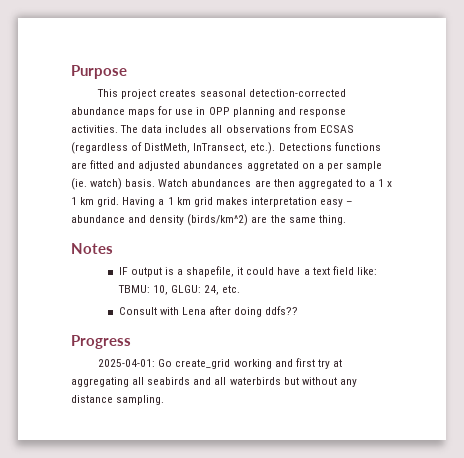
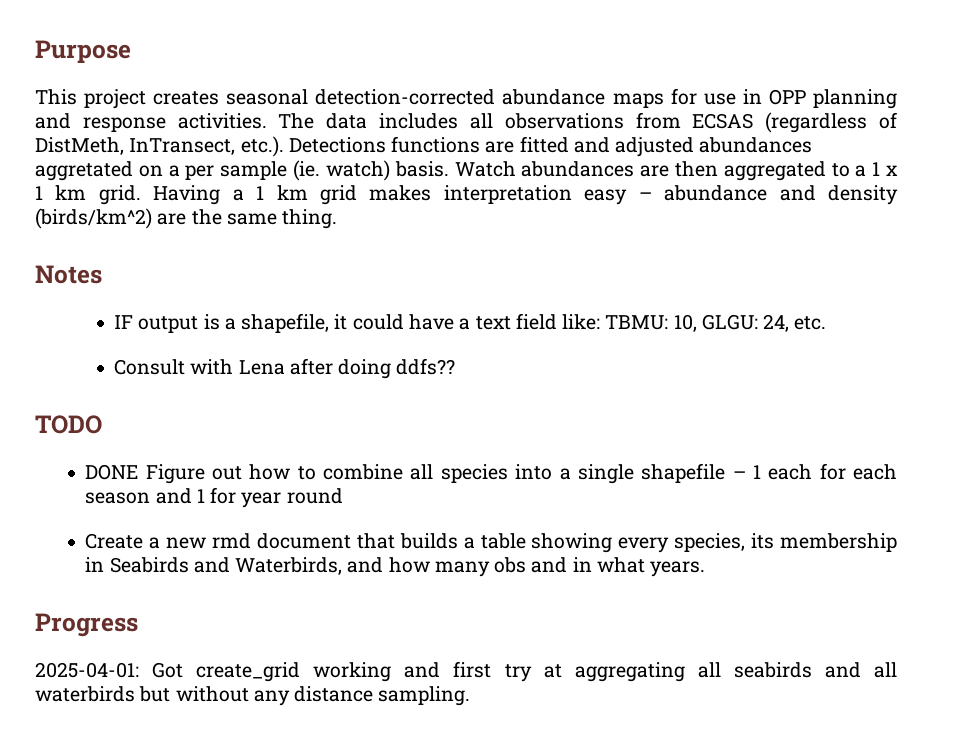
+ TODO
+ DONE Figure out how to combine all species into a single shapefile – 1 each for each season and 1 for year round
+ Create a new rmd document that builds a table showing every species, its membership in Seabirds and Waterbirds, and how many obs and in what years.
- 2025-04-01: Go create_grid working and first try at aggregating all seabirds and all waterbirds but without any distance sampling.
+ 2025-04-01: Got create_grid working and first try at aggregating all seabirds and all waterbirds but without any distance sampling.

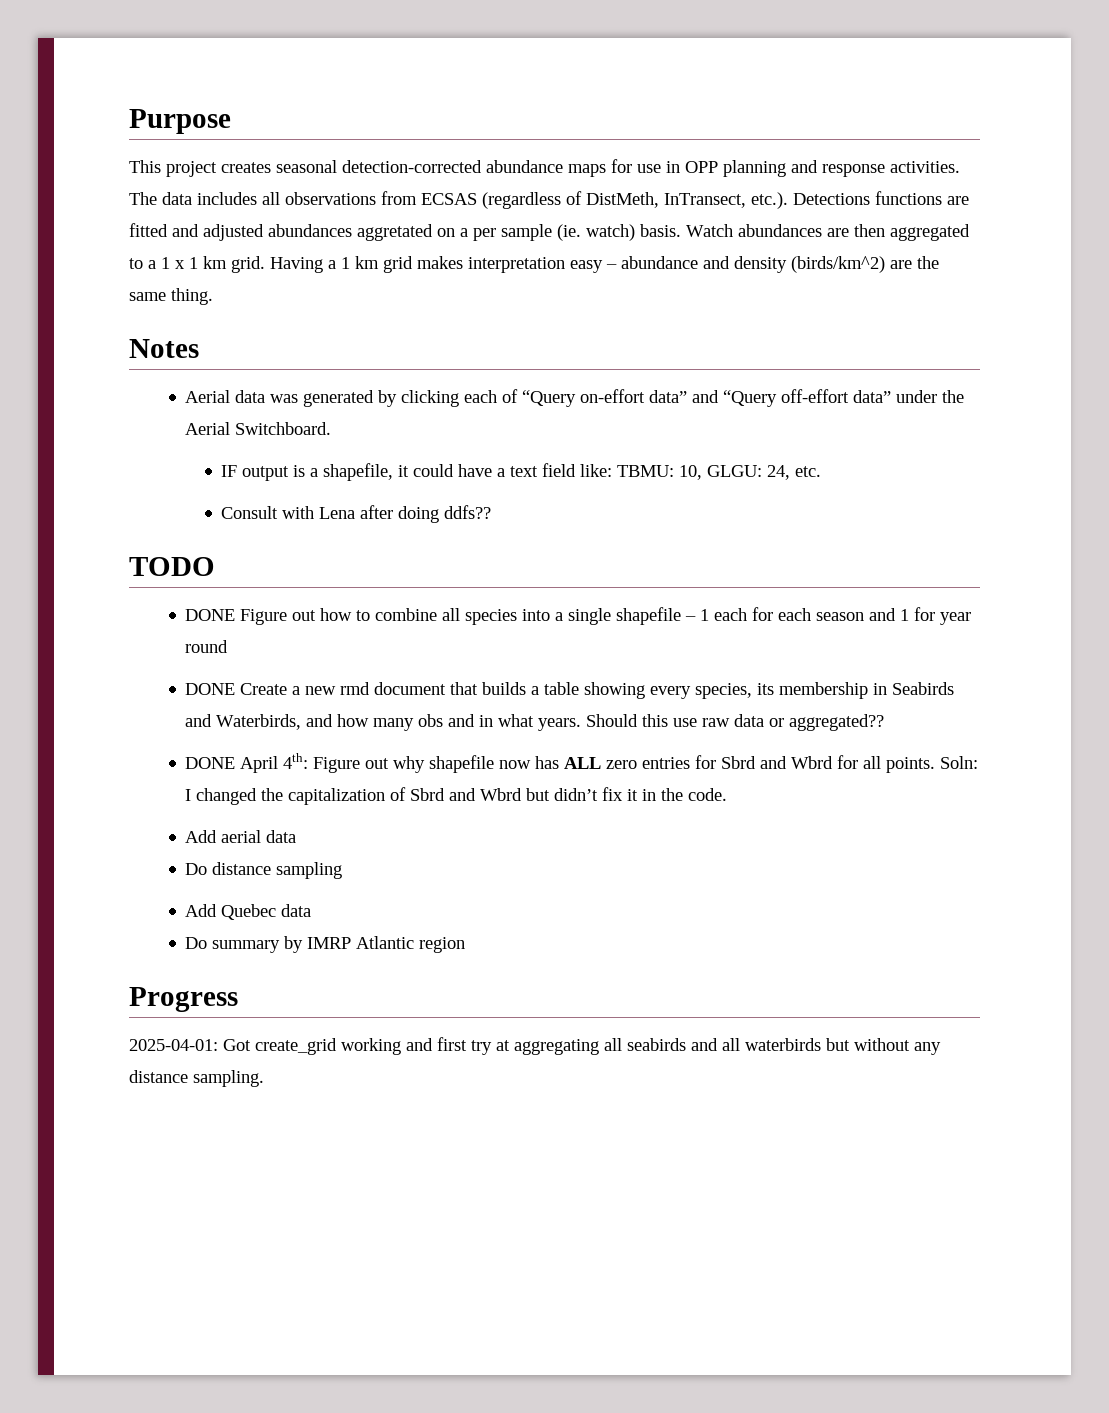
+ Aerial data was generated by clicking each of “Query on-effort data” and “Query off-effort data” under the Aerial Switchboard.
- Create a new rmd document that builds a table showing every species, its membership in Seabirds and Waterbirds, and how many obs and in what years.
+ DONE Create a new rmd document that builds a table showing every species, its membership in Seabirds and Waterbirds, and how many obs and in what years. Should this use raw data or aggregated??
+ DONE April 4th: Figure out why shapefile now has ALL zero entries for Sbrd and Wbrd for all points. Soln: I changed the capitalization of Sbrd and Wbrd but didn’t fix it in the code.
+ Add aerial data
+ Do distance sampling
+ Add Quebec data
+ Do summary by IMRP Atlantic region

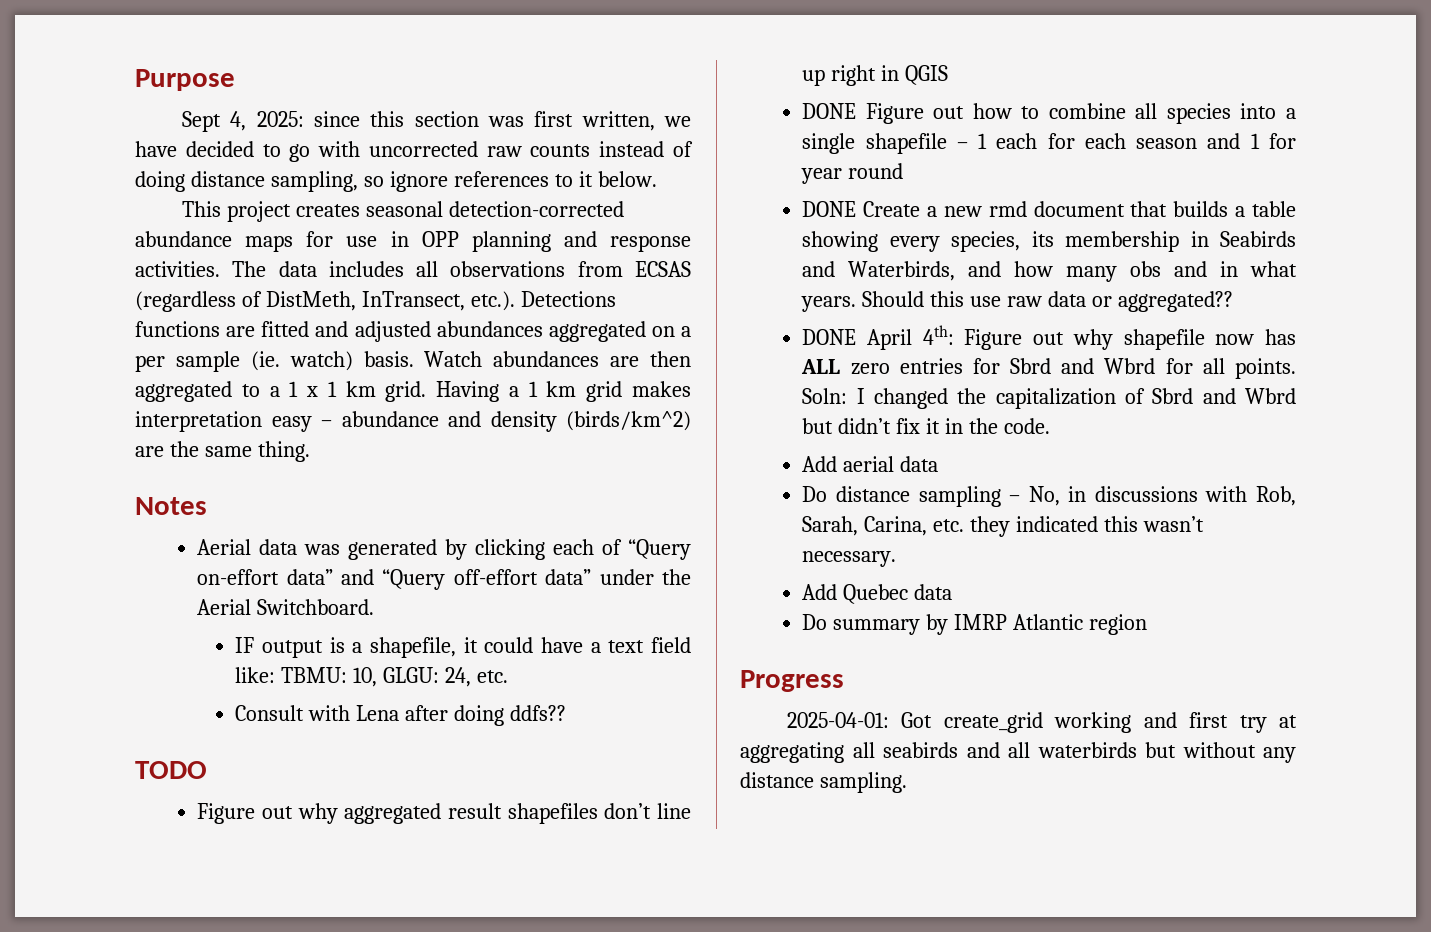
+ Sept 4, 2025: since this section was first written, we have decided to go with uncorrected raw counts instead of doing distance sampling, so ignore references to it below.
- The data includes all observations from ECSAS (regardless of DistMeth, InTransect, etc.). Detections functions are fitted and adjusted abundances aggretated on a per sample (ie. watch) basis.
+ The data includes all observations from ECSAS (regardless of DistMeth, InTransect, etc.). Detections functions are fitted and adjusted abundances aggregated on a per sample (ie. watch) basis.
+ Figure out why aggregated result shapefiles don’t line up right in QGIS
- Do distance sampling
+ Do distance sampling – No, in discussions with Rob, Sarah, Carina, etc. they indicated this wasn’t necessary.

